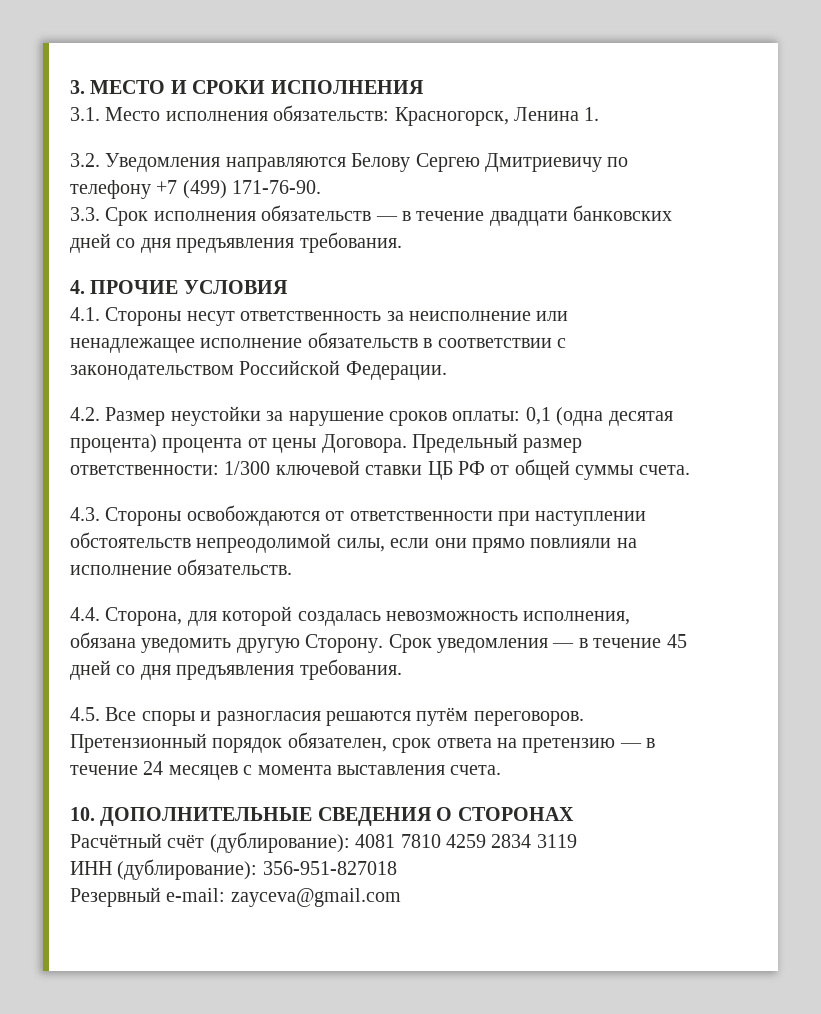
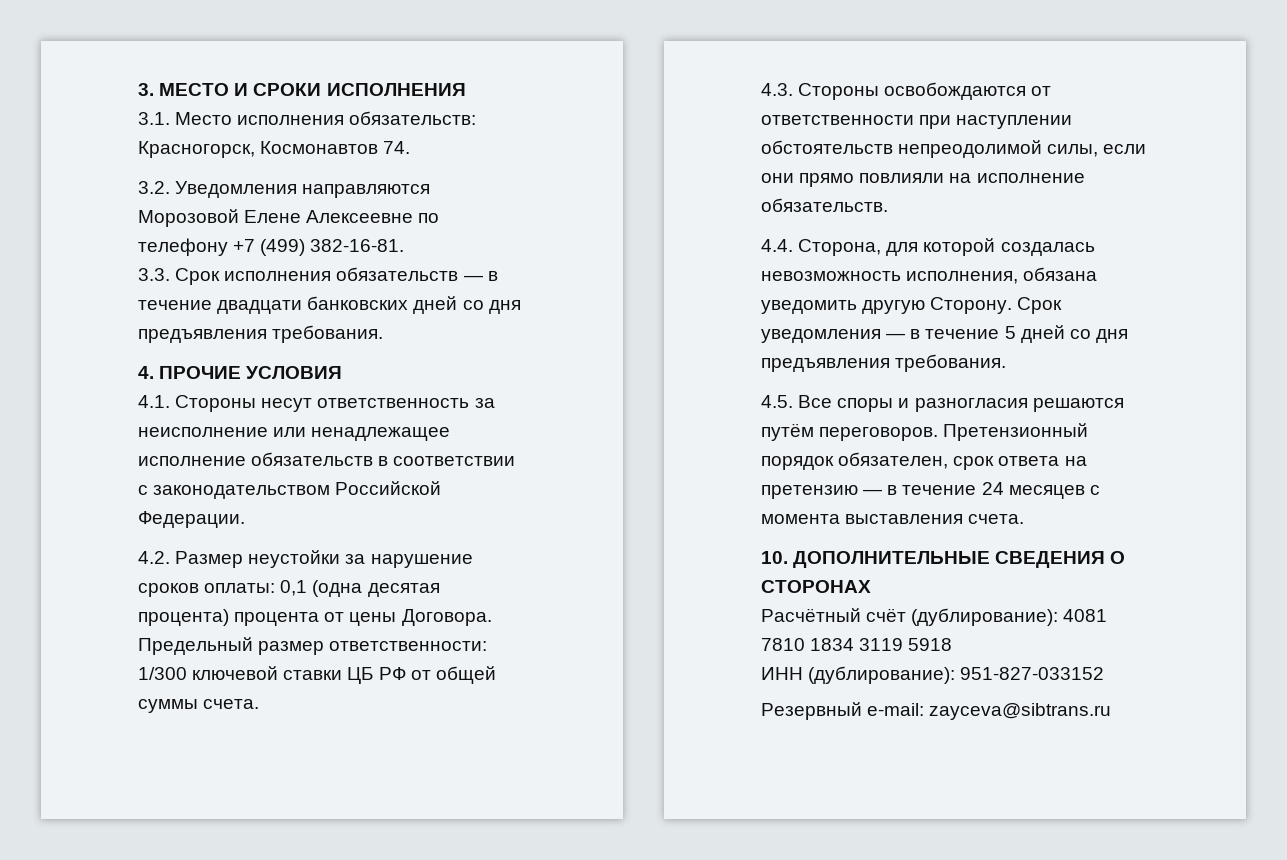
- 3.1. Место исполнения обязательств: Красногорск, Ленина 1.
+ 3.1. Место исполнения обязательств: Красногорск, Космонавтов 74.
- 3.2. Уведомления направляются Белову Сергею Дмитриевичу по телефону +7 (499) 171-76-90.
+ 3.2. Уведомления направляются Морозовой Елене Алексеевне по телефону +7 (499) 382-16-81.
- Срок уведомления — в течение 45 дней со дня предъявления требования.
+ Срок уведомления — в течение 5 дней со дня предъявления требования.
- Расчётный счёт (дублирование): 4081 7810 4259 2834 3119
+ Расчётный счёт (дублирование): 4081 7810 1834 3119 5918
- ИНН (дублирование): 356-951-827018
+ ИНН (дублирование): 951-827-033152
- Резервный e-mail: zаyceva@gmail.com
+ Резервный e-mail: zаyceva@sibtrans.ru

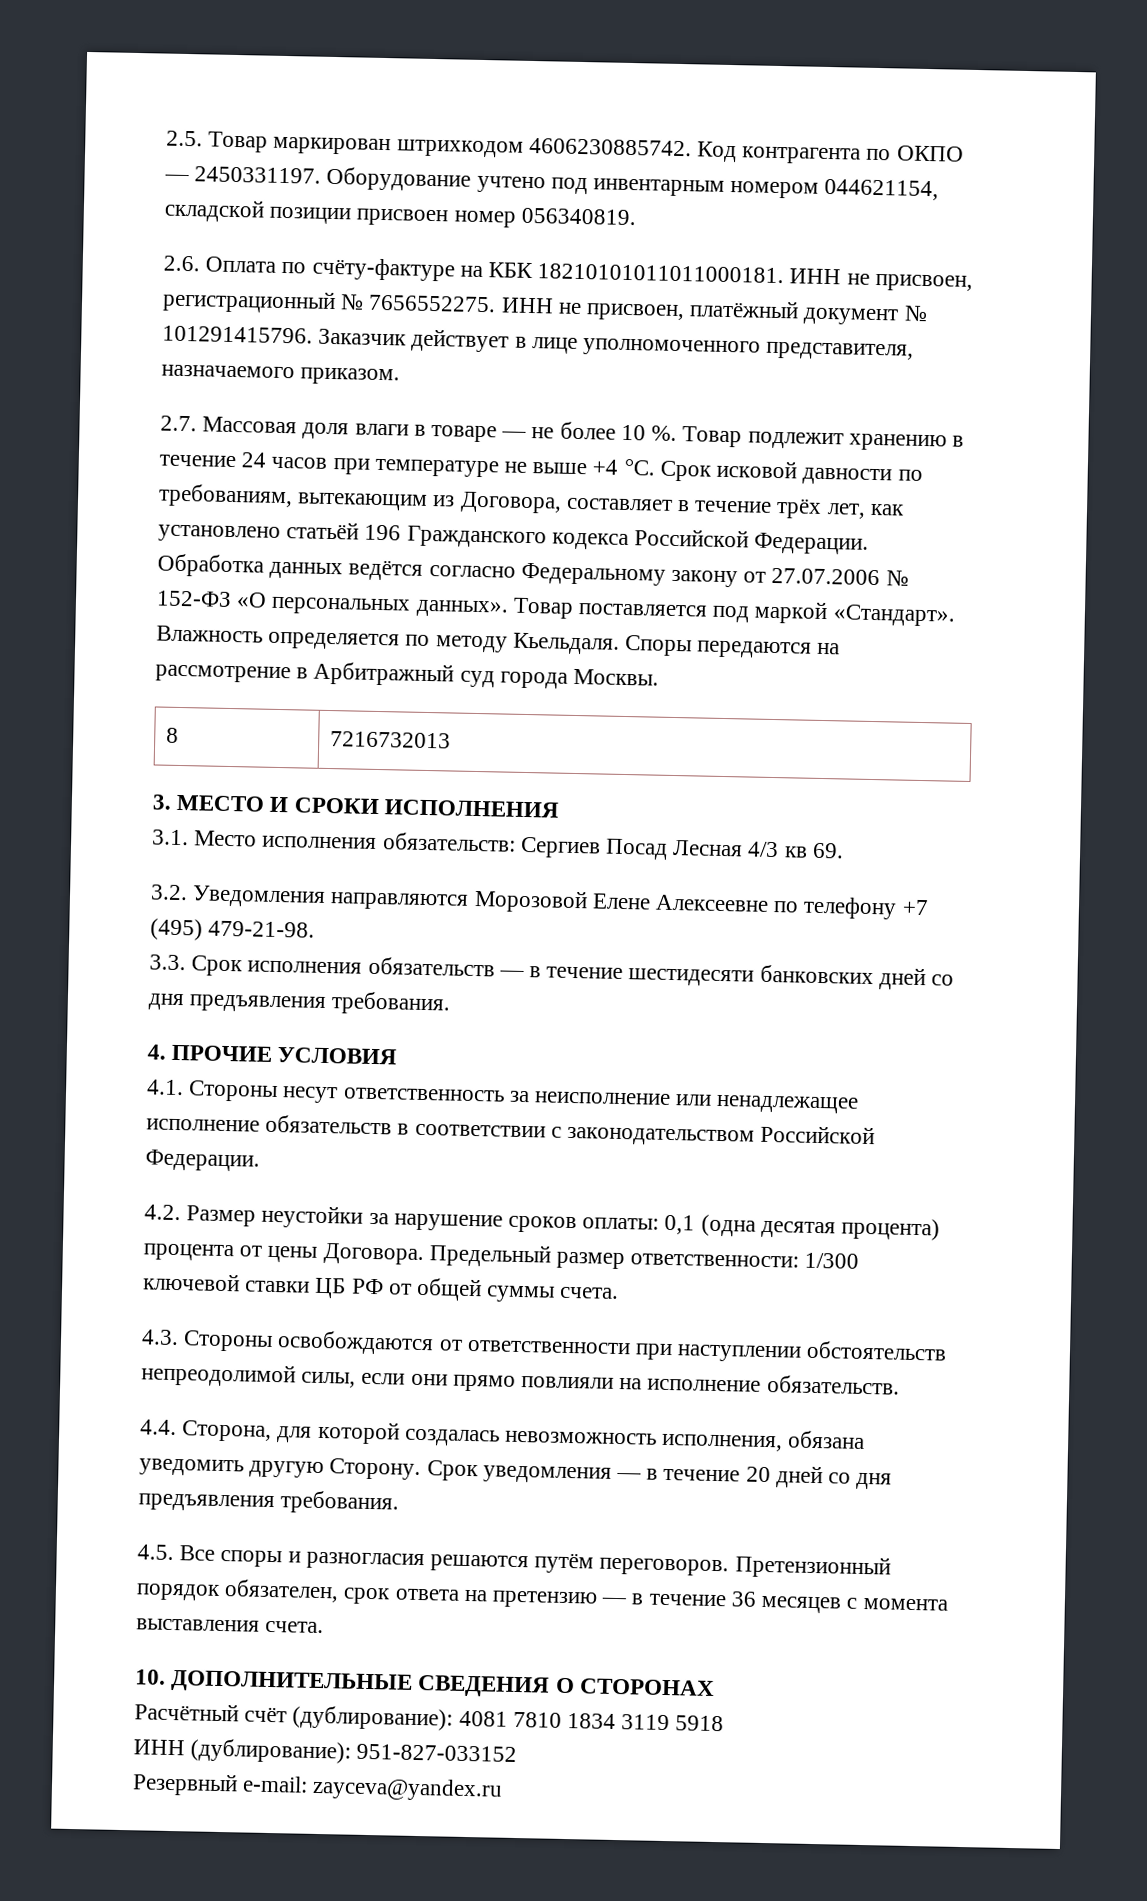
+ 2.5. Товар маркирован штрихкодом 4606230885742. Код контрагента по ОКПО — 2450331197. Оборудование учтено под инвентарным номером 044621154, складской позиции присвоен номер 056340819.
+ 2.6. Оплата по счёту-фактуре на КБК 18210101011011000181. ИНН не присвоен, регистрационный № 7656552275. ИНН не присвоен, платёжный документ № 101291415796. Заказчик действует в лице уполномоченного представителя, назначаемого приказом.
+ 2.7. Массовая доля влаги в товаре — не более 10 %. Товар подлежит хранению в течение 24 часов при температуре не выше +4 °C. Срок исковой давности по требованиям, вытекающим из Договора, составляет в течение трёх лет, как установлено статьёй 196 Гражданского кодекса Российской Федерации. Обработка данных ведётся согласно Федеральному закону от 27.07.2006 № 152-ФЗ «О персональных данных». Товар поставляется под маркой «Стандарт». Влажность определяется по методу Кьельдаля. Споры передаются на рассмотрение в Арбитражный суд города Москвы.
+ 8 | 7216732013
- 3.1. Место исполнения обязательств: Красногорск, Космонавтов 74.
+ 3.1. Место исполнения обязательств: Сергиев Посад Лесная 4/3 кв 69.
- 3.2. Уведомления направляются Морозовой Елене Алексеевне по телефону +7 (499) 382-16-81.
+ 3.2. Уведомления направляются Морозовой Елене Алексеевне по телефону +7 (495) 479-21-98.
- 3.3. Срок исполнения обязательств — в течение двадцати банковских дней со дня предъявления требования.
+ 3.3. Срок исполнения обязательств — в течение шестидесяти банковских дней со дня предъявления требования.
- Срок уведомления — в течение 5 дней со дня предъявления требования.
+ Срок уведомления — в течение 20 дней со дня предъявления требования.
- Претензионный порядок обязателен, срок ответа на претензию — в течение 24 месяцев с момента выставления счета.
+ Претензионный порядок обязателен, срок ответа на претензию — в течение 36 месяцев с момента выставления счета.
- Резервный e-mail: zаyceva@sibtrans.ru
+ Резервный e-mail: zаyceva@yandex.ru

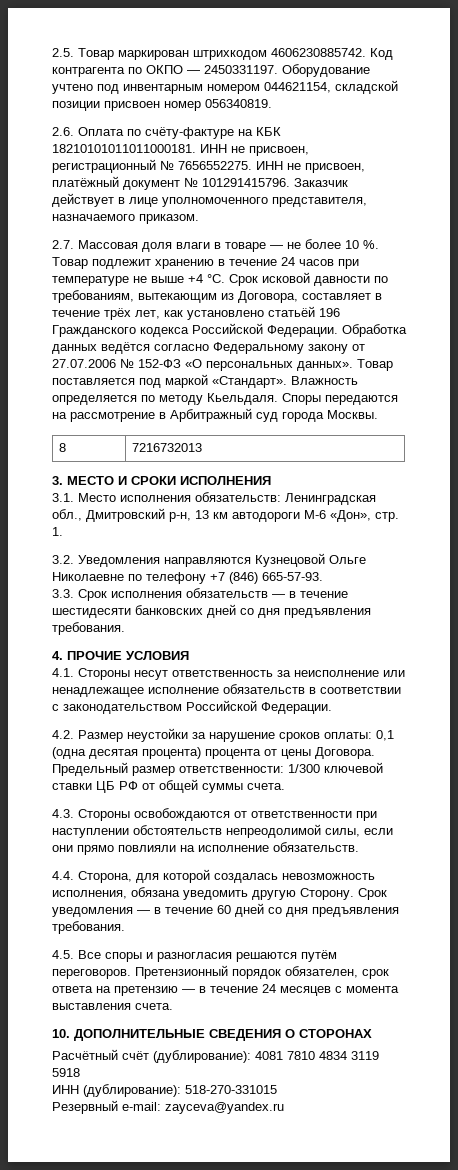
- 3.1. Место исполнения обязательств: Сергиев Посад Лесная 4/3 кв 69.
+ 3.1. Место исполнения обязательств: Ленинградская обл., Дмитровский р-н, 13 км автодороги М-6 «Дон», стр. 1.
- 3.2. Уведомления направляются Морозовой Елене Алексеевне по телефону +7 (495) 479-21-98.
+ 3.2. Уведомления направляются Кузнецовой Ольге Николаевне по телефону +7 (846) 665-57-93.
- Срок уведомления — в течение 20 дней со дня предъявления требования.
+ Срок уведомления — в течение 60 дней со дня предъявления требования.
- Претензионный порядок обязателен, срок ответа на претензию — в течение 36 месяцев с момента выставления счета.
+ Претензионный порядок обязателен, срок ответа на претензию — в течение 24 месяцев с момента выставления счета.
- Расчётный счёт (дублирование): 4081 7810 1834 3119 5918
+ Расчётный счёт (дублирование): 4081 7810 4834 3119 5918
- ИНН (дублирование): 951-827-033152
+ ИНН (дублирование): 518-270-331015

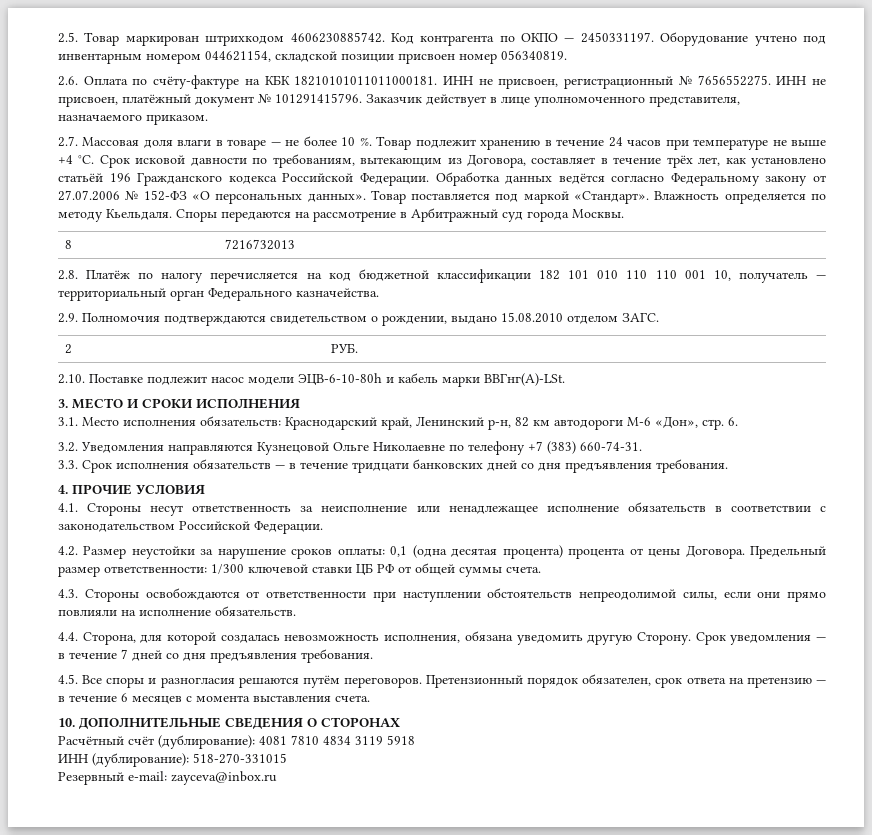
+ 2.8. Платёж по налогу перечисляется на код бюджетной классификации 182 101 010 110 110 001 10, получатель — территориальный орган Федерального казначейства.
+ 2.9. Полномочия подтверждаются свидетельством о рождении, выдано 15.08.2010 отделом ЗАГС.
+ 2 | РУБ.
+ 2.10. Поставке подлежит насос модели ЭЦВ-6-10-80h и кабель марки ВВГнг(А)-LSt.
- 3.1. Место исполнения обязательств: Ленинградская обл., Дмитровский р-н, 13 км автодороги М-6 «Дон», стр. 1.
+ 3.1. Место исполнения обязательств: Краснодарский край, Ленинский р-н, 82 км автодороги М-6 «Дон», стр. 6.
- 3.2. Уведомления направляются Кузнецовой Ольге Николаевне по телефону +7 (846) 665-57-93.
+ 3.2. Уведомления направляются Кузнецовой Ольге Николаевне по телефону +7 (383) 660-74-31.
- 3.3. Срок исполнения обязательств — в течение шестидесяти банковских дней со дня предъявления требования.
+ 3.3. Срок исполнения обязательств — в течение тридцати банковских дней со дня предъявления требования.
- Срок уведомления — в течение 60 дней со дня предъявления требования.
+ Срок уведомления — в течение 7 дней со дня предъявления требования.
- Претензионный порядок обязателен, срок ответа на претензию — в течение 24 месяцев с момента выставления счета.
+ Претензионный порядок обязателен, срок ответа на претензию — в течение 6 месяцев с момента выставления счета.
- Резервный e-mail: zаyceva@yandex.ru
+ Резервный e-mail: zаyceva@inbox.ru

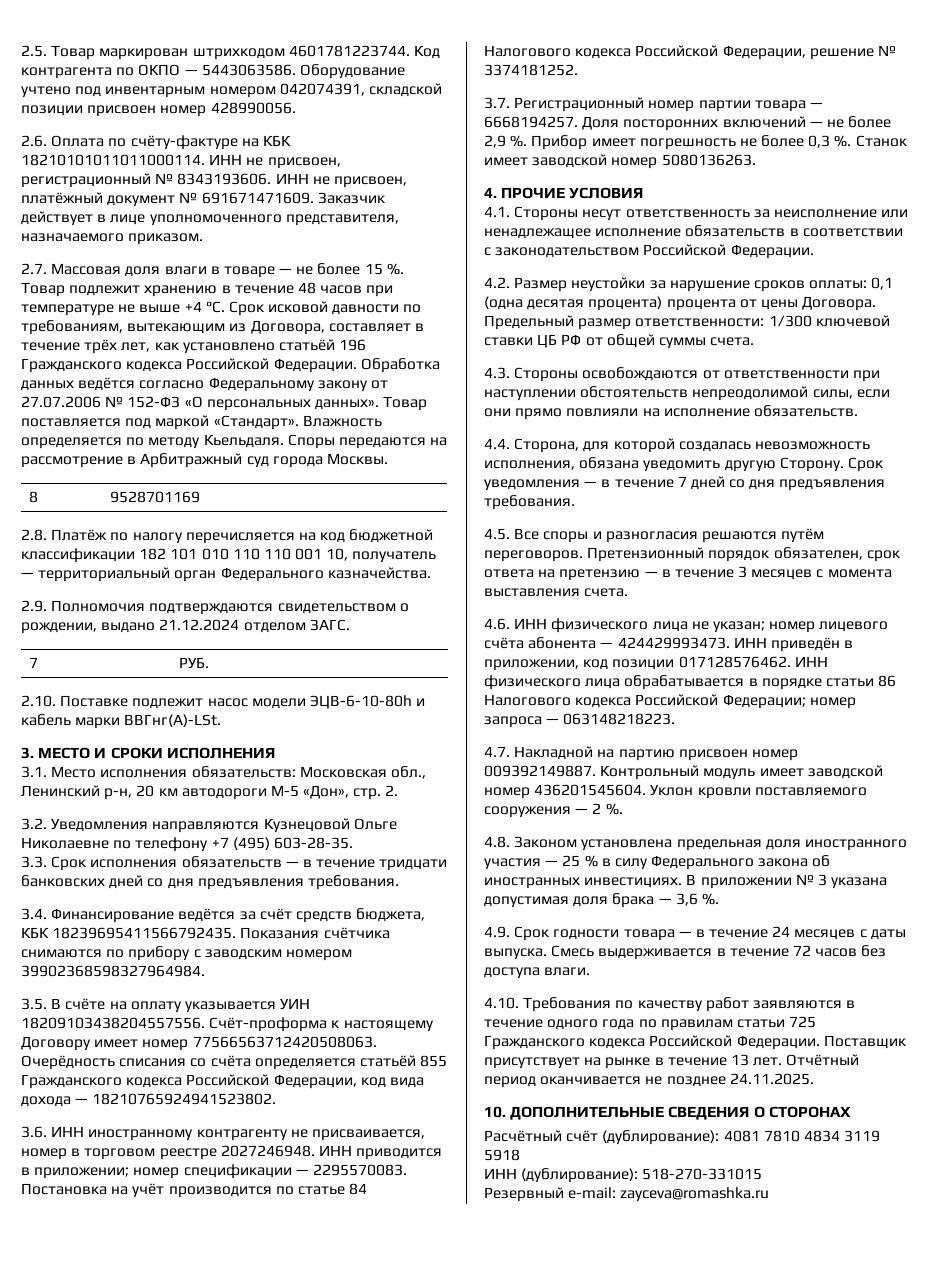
- 2.5. Товар маркирован штрихкодом 4606230885742.
+ 2.5. Товар маркирован штрихкодом 4601781223744.
- Код контрагента по ОКПО — 2450331197.
+ Код контрагента по ОКПО — 5443063586.
- Оборудование учтено под инвентарным номером 044621154, складской позиции присвоен номер 056340819.
+ Оборудование учтено под инвентарным номером 042074391, складской позиции присвоен номер 428990056.
- 2.6. Оплата по счёту-фактуре на КБК 18210101011011000181.
+ 2.6. Оплата по счёту-фактуре на КБК 18210101011011000114.
- ИНН не присвоен, регистрационный № 7656552275.
+ ИНН не присвоен, регистрационный № 8343193606.
- ИНН не присвоен, платёжный документ № 101291415796.
+ ИНН не присвоен, платёжный документ № 691671471609.
- 2.7. Массовая доля влаги в товаре — не более 10 %.
+ 2.7. Массовая доля влаги в товаре — не более 15 %.
- Товар подлежит хранению в течение 24 часов при температуре не выше +4 °C.
+ Товар подлежит хранению в течение 48 часов при температуре не выше +4 °C.
- 8 | 7216732013
+ 8 | 9528701169
- 2.9. Полномочия подтверждаются свидетельством о рождении, выдано 15.08.2010 отделом ЗАГС.
+ 2.9. Полномочия подтверждаются свидетельством о рождении, выдано 21.12.2024 отделом ЗАГС.
- 2 | РУБ.
+ 7 | РУБ.
- 3.1. Место исполнения обязательств: Краснодарский край, Ленинский р-н, 82 км автодороги М-6 «Дон», стр. 6.
+ 3.1. Место исполнения обязательств: Московская обл., Ленинский р-н, 20 км автодороги М-5 «Дон», стр. 2.
- 3.2. Уведомления направляются Кузнецовой Ольге Николаевне по телефону +7 (383) 660-74-31.
+ 3.2. Уведомления направляются Кузнецовой Ольге Николаевне по телефону +7 (495) 603-28-35.
+ 3.4. Финансирование ведётся за счёт средств бюджета, КБК 18239695411566792435. Показания счётчика снимаются по прибору с заводским номером 39902368598327964984.
+ 3.5. В счёте на оплату указывается УИН 18209103438204557556. Счёт-проформа к настоящему Договору имеет номер 77566563712420508063. Очерёдность списания со счёта определяется статьёй 855 Гражданского кодекса Российской Федерации, код вида дохода — 18210765924941523802.
+ 3.6. ИНН иностранному контрагенту не присваивается, номер в торговом реестре 2027246948. ИНН приводится в приложении; номер спецификации — 2295570083. Постановка на учёт производится по статье 84 Налогового кодекса Российской Федерации, решение № 3374181252.
+ 3.7. Регистрационный номер партии товара — 6668194257. Доля посторонних включений — не более 2,9 %. Прибор имеет погрешность не более 0,3 %. Станок имеет заводской номер 5080136263.
- Претензионный порядок обязателен, срок ответа на претензию — в течение 6 месяцев с момента выставления счета.
+ Претензионный порядок обязателен, срок ответа на претензию — в течение 3 месяцев с момента выставления счета.
+ 4.6. ИНН физического лица не указан; номер лицевого счёта абонента — 424429993473. ИНН приведён в приложении, код позиции 017128576462. ИНН физического лица обрабатывается в порядке статьи 86 Налогового кодекса Российской Федерации; номер запроса — 063148218223.
+ 4.7. Накладной на партию присвоен номер 009392149887. Контрольный модуль имеет заводской номер 436201545604. Уклон кровли поставляемого сооружения — 2 %.
+ 4.8. Законом установлена предельная доля иностранного участия — 25 % в силу Федерального закона об иностранных инвестициях. В приложении № 3 указана допустимая доля брака — 3,6 %.
+ 4.9. Срок годности товара — в течение 24 месяцев с даты выпуска. Смесь выдерживается в течение 72 часов без доступа влаги.
+ 4.10. Требования по качеству работ заявляются в течение одного года по правилам статьи 725 Гражданского кодекса Российской Федерации. Поставщик присутствует на рынке в течение 13 лет. Отчётный период оканчивается не позднее 24.11.2025.
- Резервный e-mail: zаyceva@inbox.ru
+ Резервный e-mail: zаyceva@romashka.ru

